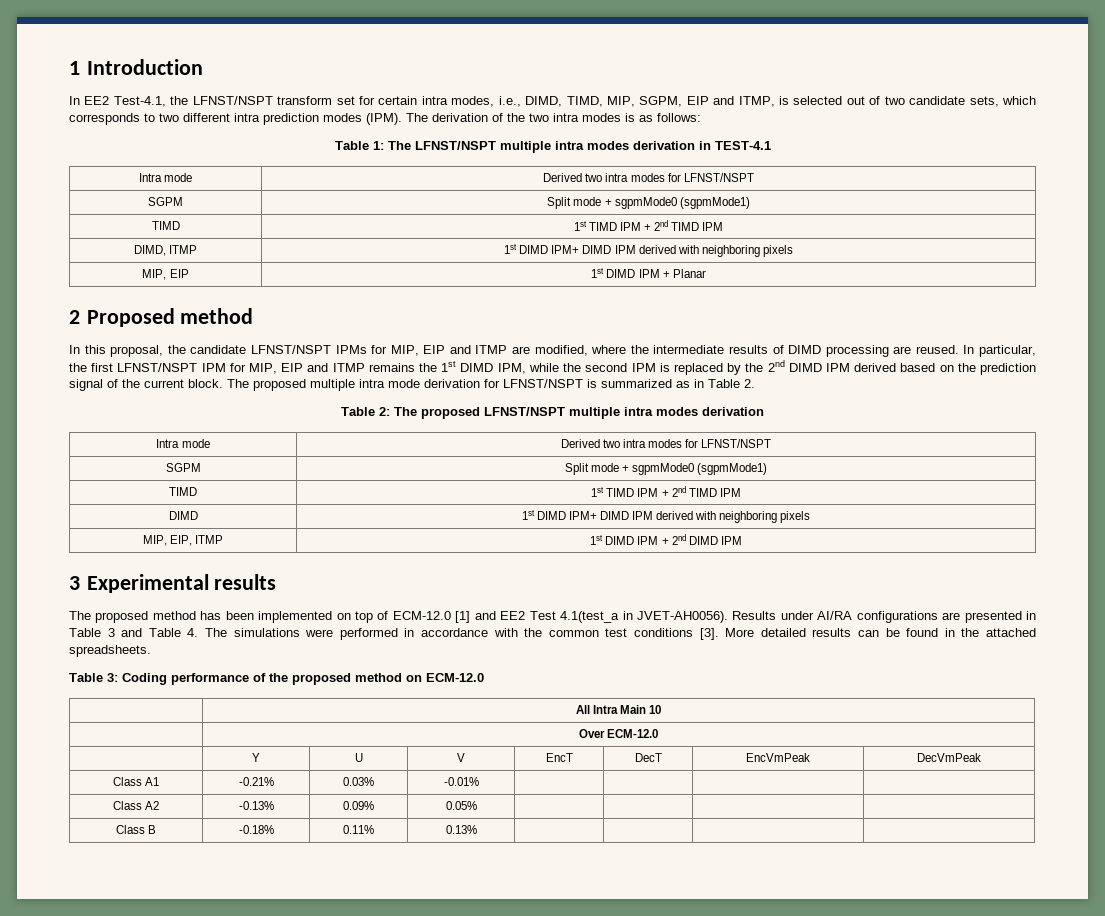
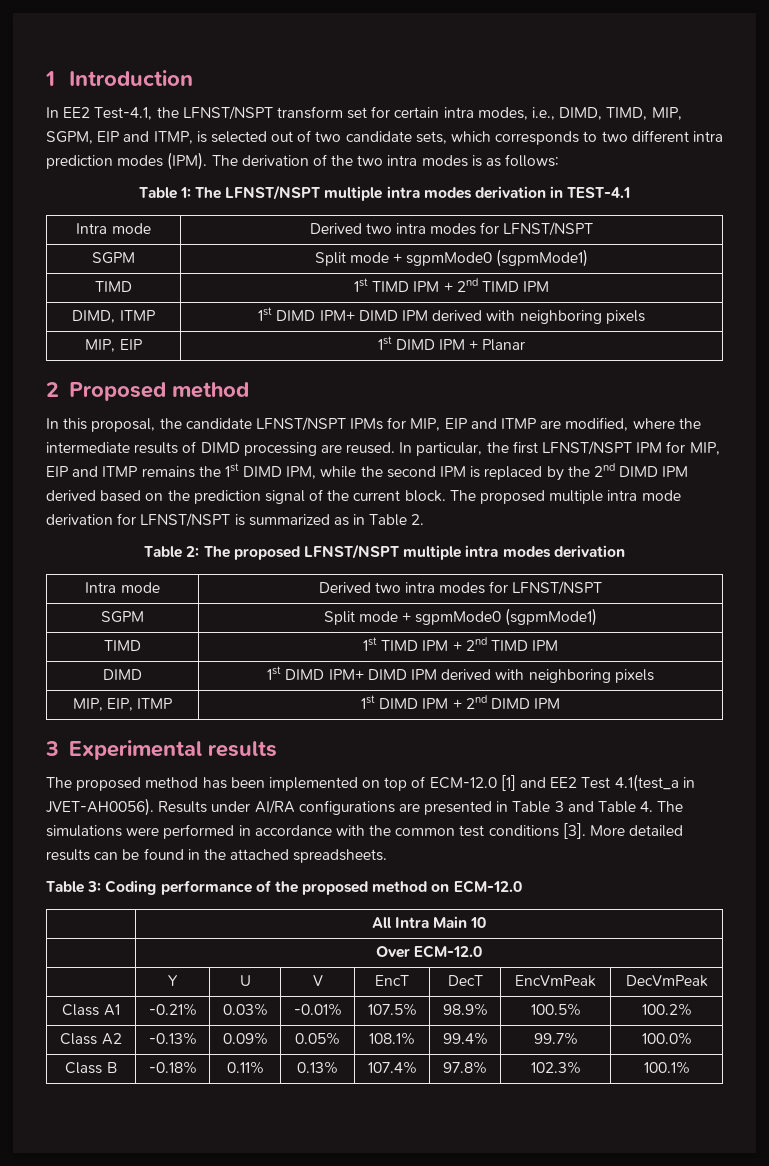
- Class A1 | -0.21% | 0.03% | -0.01% | | | |
+ Class A1 | -0.21% | 0.03% | -0.01% | 107.5% | 98.9% | 100.5% | 100.2%
- Class A2 | -0.13% | 0.09% | 0.05% | | | |
+ Class A2 | -0.13% | 0.09% | 0.05% | 108.1% | 99.4% | 99.7% | 100.0%
- Class B | -0.18% | 0.11% | 0.13% | | | |
+ Class B | -0.18% | 0.11% | 0.13% | 107.4% | 97.8% | 102.3% | 100.1%

